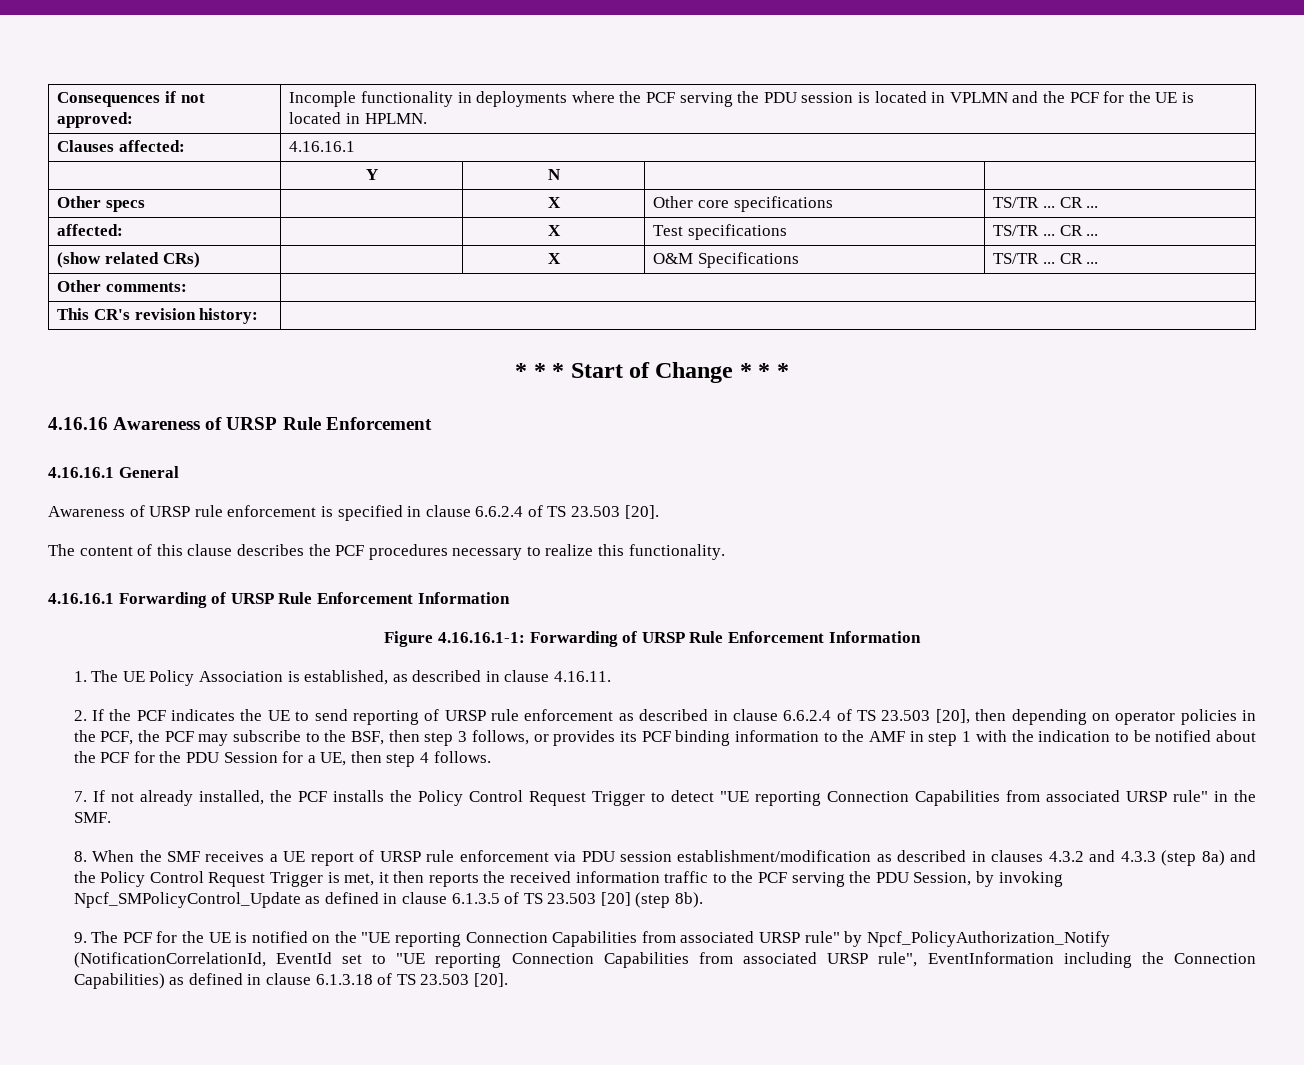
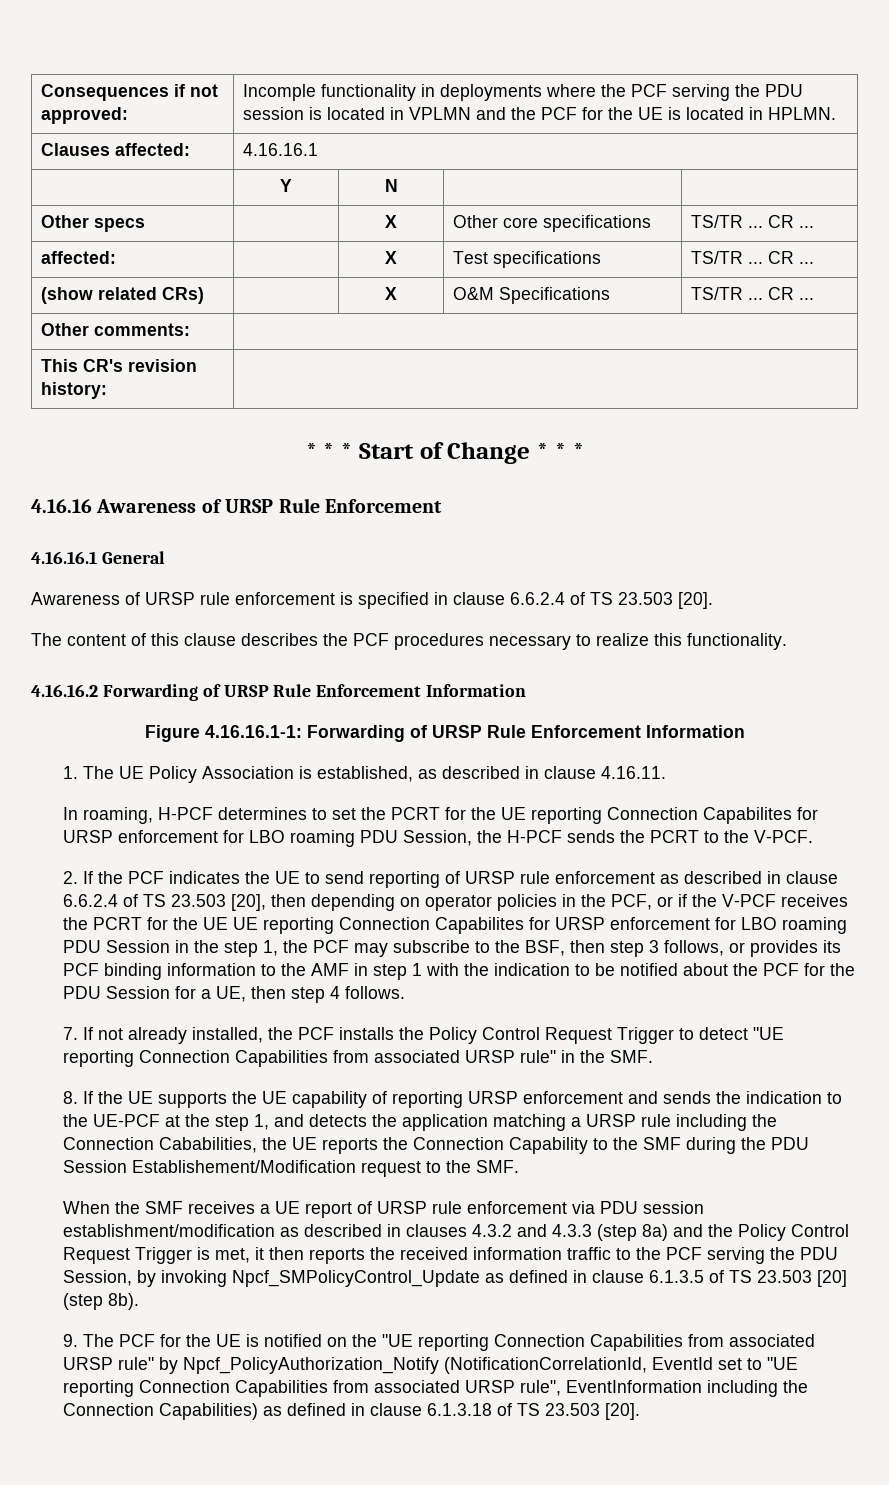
- 4.16.16.1 Forwarding of URSP Rule Enforcement Information
+ 4.16.16.2 Forwarding of URSP Rule Enforcement Information
+ In roaming, H-PCF determines to set the PCRT for the UE reporting Connection Capabilites for URSP enforcement for LBO roaming PDU Session, the H-PCF sends the PCRT to the V-PCF.
- 2. If the PCF indicates the UE to send reporting of URSP rule enforcement as described in clause 6.6.2.4 of TS 23.503 [20], then depending on operator policies in the PCF, the PCF may subscribe to the BSF, then step 3 follows, or provides its PCF binding information to the AMF in step 1 with the indication to be notified about the PCF for the PDU Session for a UE, then step 4 follows.
+ 2. If the PCF indicates the UE to send reporting of URSP rule enforcement as described in clause 6.6.2.4 of TS 23.503 [20], then depending on operator policies in the PCF, or if the V-PCF receives the PCRT for the UE UE reporting Connection Capabilites for URSP enforcement for LBO roaming PDU Session in the step 1, the PCF may subscribe to the BSF, then step 3 follows, or provides its PCF binding information to the AMF in step 1 with the indication to be notified about the PCF for the PDU Session for a UE, then step 4 follows.
- 8. When the SMF receives a UE report of URSP rule enforcement via PDU session establishment/modification as described in clauses 4.3.2 and 4.3.3 (step 8a) and the Policy Control Request Trigger is met, it then reports the received information traffic to the PCF serving the PDU Session, by invoking Npcf_SMPolicyControl_Update as defined in clause 6.1.3.5 of TS 23.503 [20] (step 8b).
+ 8. If the UE supports the UE capability of reporting URSP enforcement and sends the indication to the UE-PCF at the step 1, and detects the application matching a URSP rule including the Connection Cababilities, the UE reports the Connection Capability to the SMF during the PDU Session Establishement/Modification request to the SMF.
+ When the SMF receives a UE report of URSP rule enforcement via PDU session establishment/modification as described in clauses 4.3.2 and 4.3.3 (step 8a) and the Policy Control Request Trigger is met, it then reports the received information traffic to the PCF serving the PDU Session, by invoking Npcf_SMPolicyControl_Update as defined in clause 6.1.3.5 of TS 23.503 [20] (step 8b).

